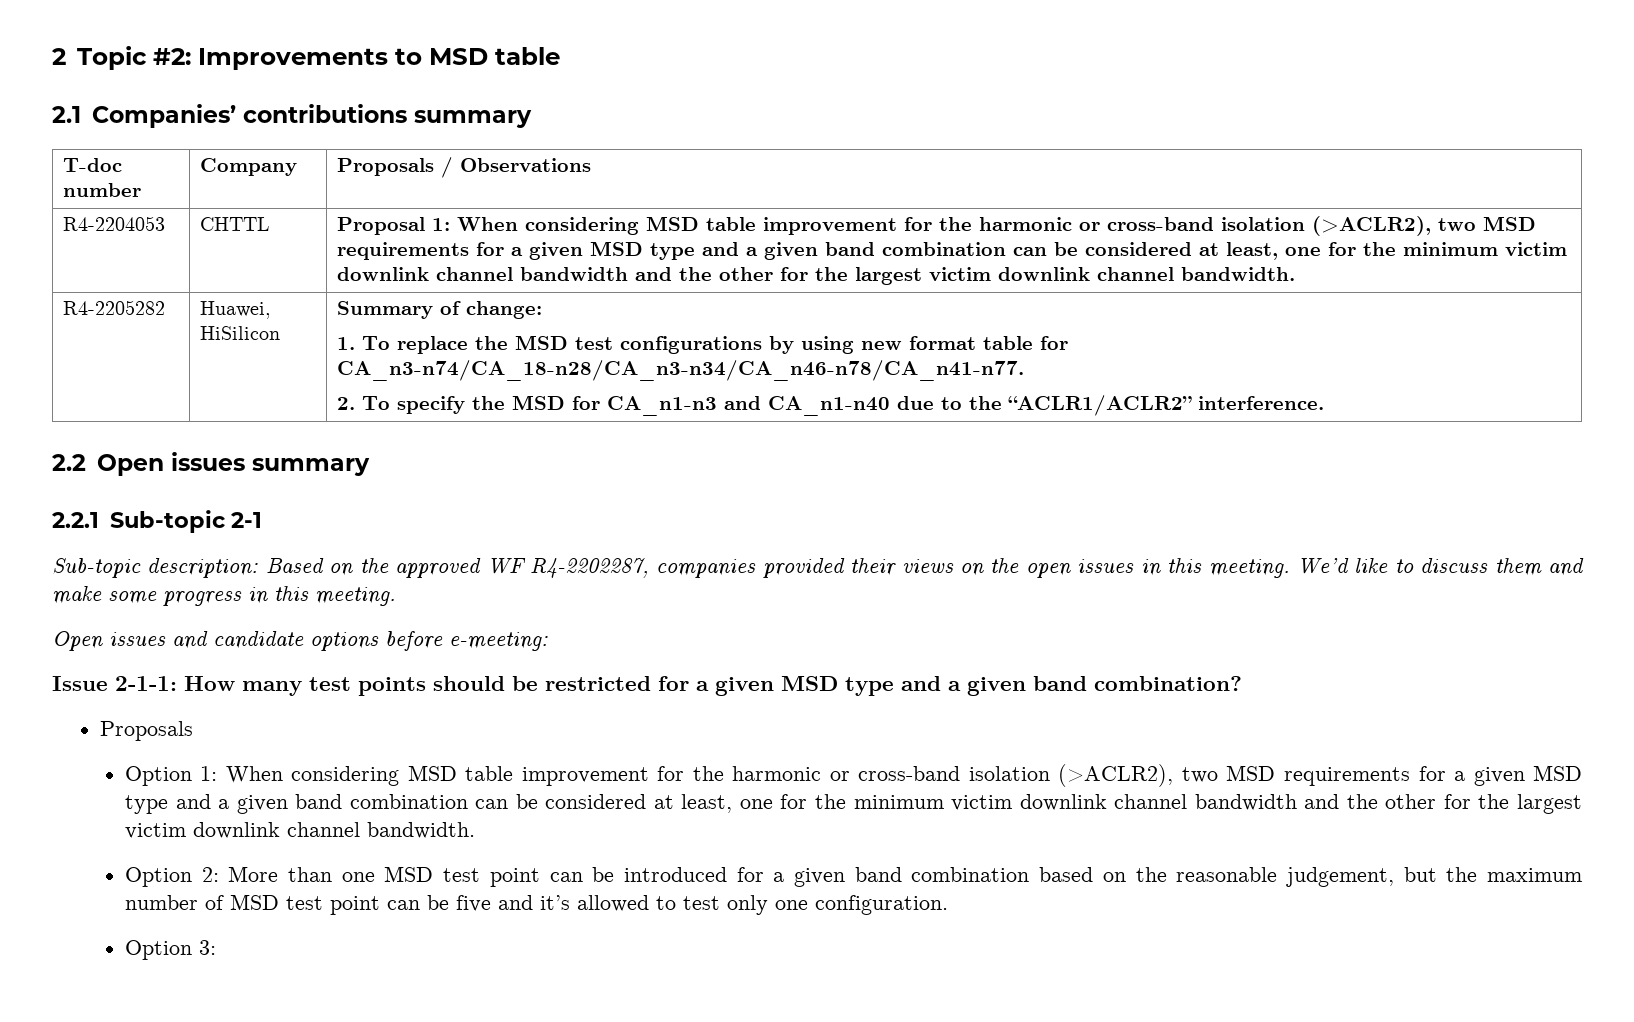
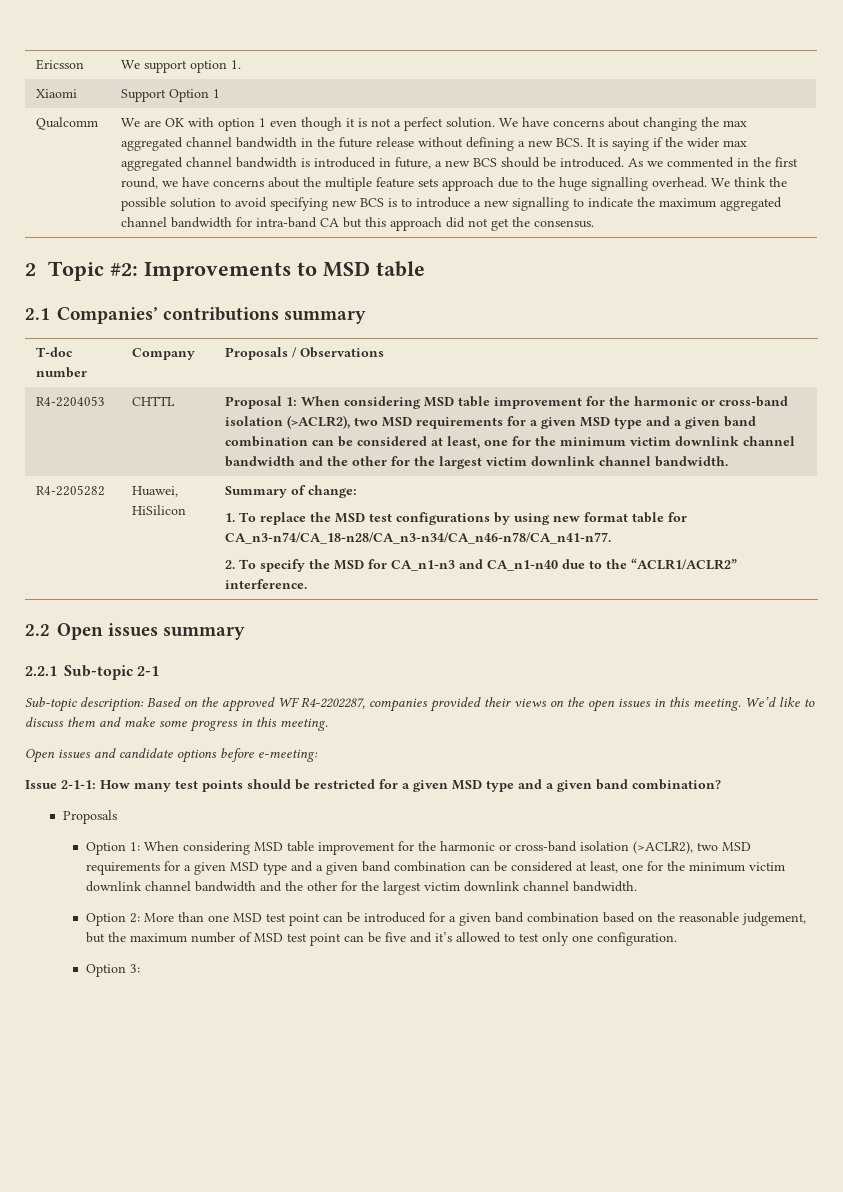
+ Ericsson | We support option 1.
+ Xiaomi | Support Option 1
+ Qualcomm | We are OK with option 1 even though it is not a perfect solution. We have concerns about changing the max aggregated channel bandwidth in the future release without defining a new BCS. It is saying if the wider max aggregated channel bandwidth is introduced in future, a new BCS should be introduced. As we commented in the first round, we have concerns about the multiple feature sets approach due to the huge signalling overhead. We think the possible solution to avoid specifying new BCS is to introduce a new signalling to indicate the maximum aggregated channel bandwidth for intra-band CA but this approach did not get the consensus.

